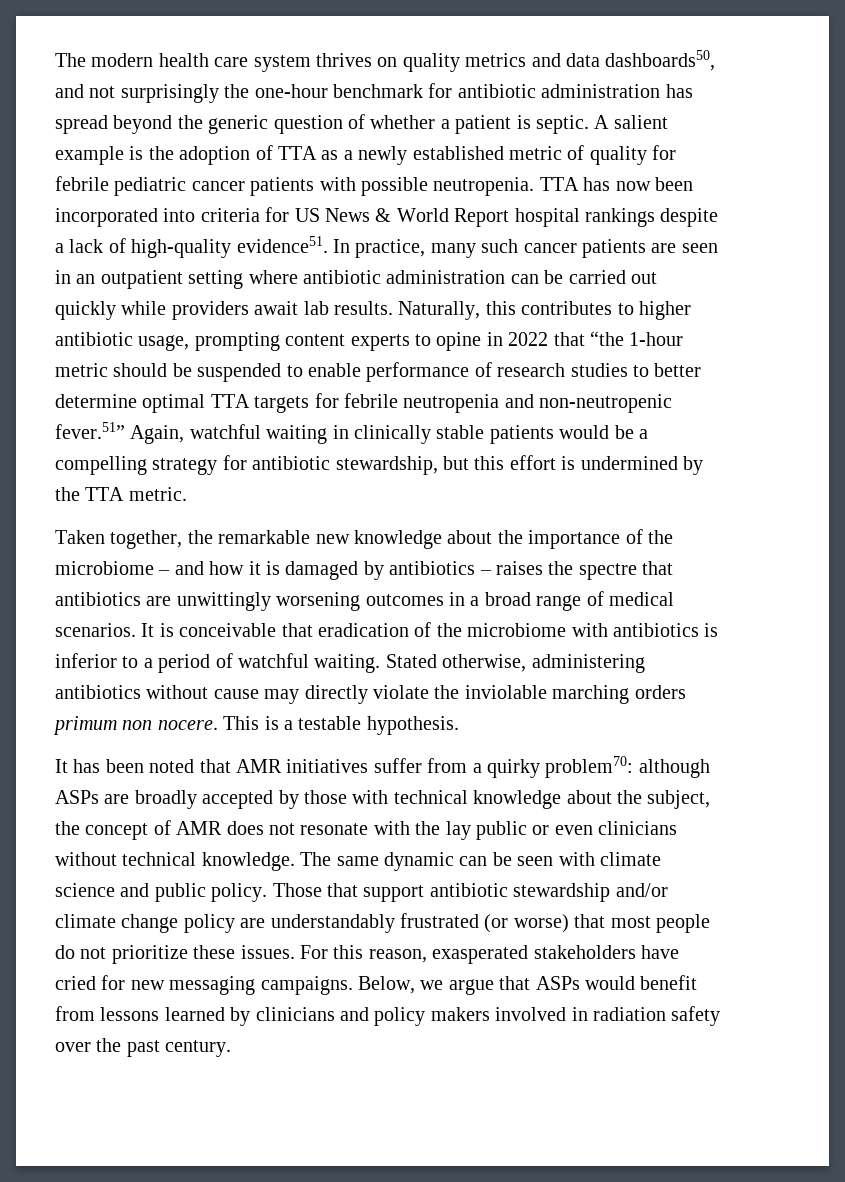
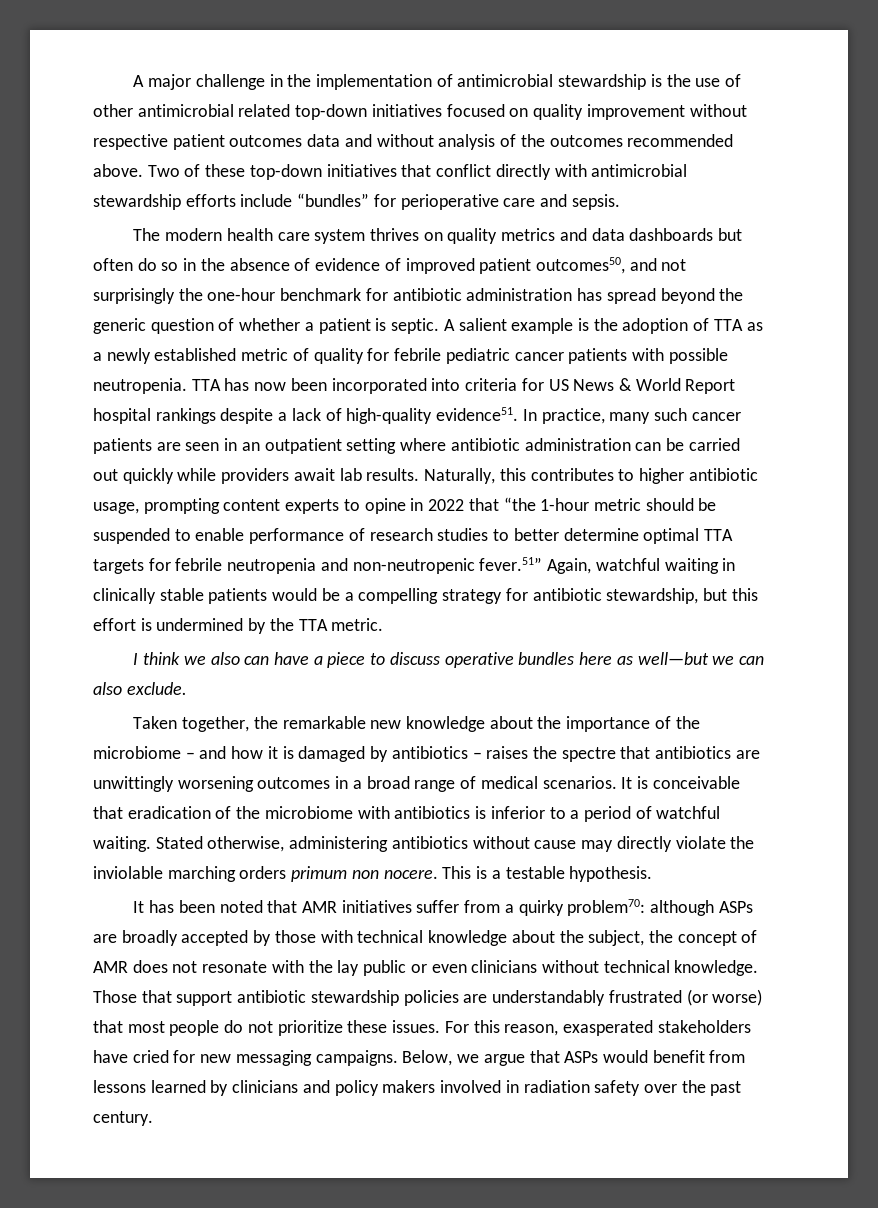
+ A major challenge in the implementation of antimicrobial stewardship is the use of other antimicrobial related top-down initiatives focused on quality improvement without respective patient outcomes data and without analysis of the outcomes recommended above. Two of these top-down initiatives that conflict directly with antimicrobial stewardship efforts include “bundles” for perioperative care and sepsis.
- The modern health care system thrives on quality metrics and data dashboards50, and not surprisingly the one-hour benchmark for antibiotic administration has spread beyond the generic question of whether a patient is septic.
+ The modern health care system thrives on quality metrics and data dashboards but often do so in the absence of evidence of improved patient outcomes50, and not surprisingly the one-hour benchmark for antibiotic administration has spread beyond the generic question of whether a patient is septic.
+ I think we also can have a piece to discuss operative bundles here as well—but we can also exclude.
- The same dynamic can be seen with climate science and public policy.
- Those that support antibiotic stewardship and/or climate change policy are understandably frustrated (or worse) that most people do not prioritize these issues.
+ Those that support antibiotic stewardship policies are understandably frustrated (or worse) that most people do not prioritize these issues.

